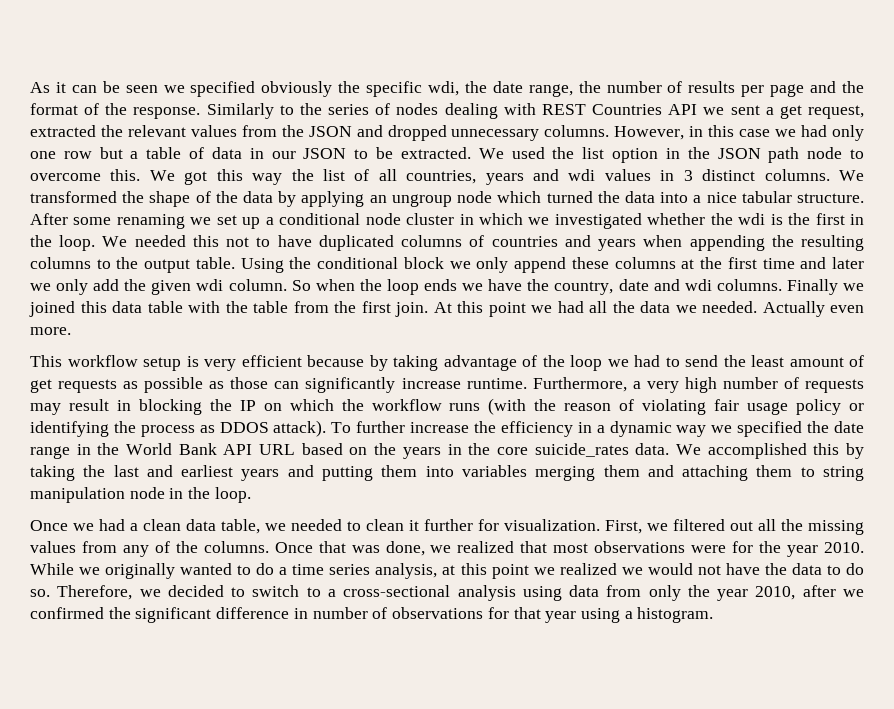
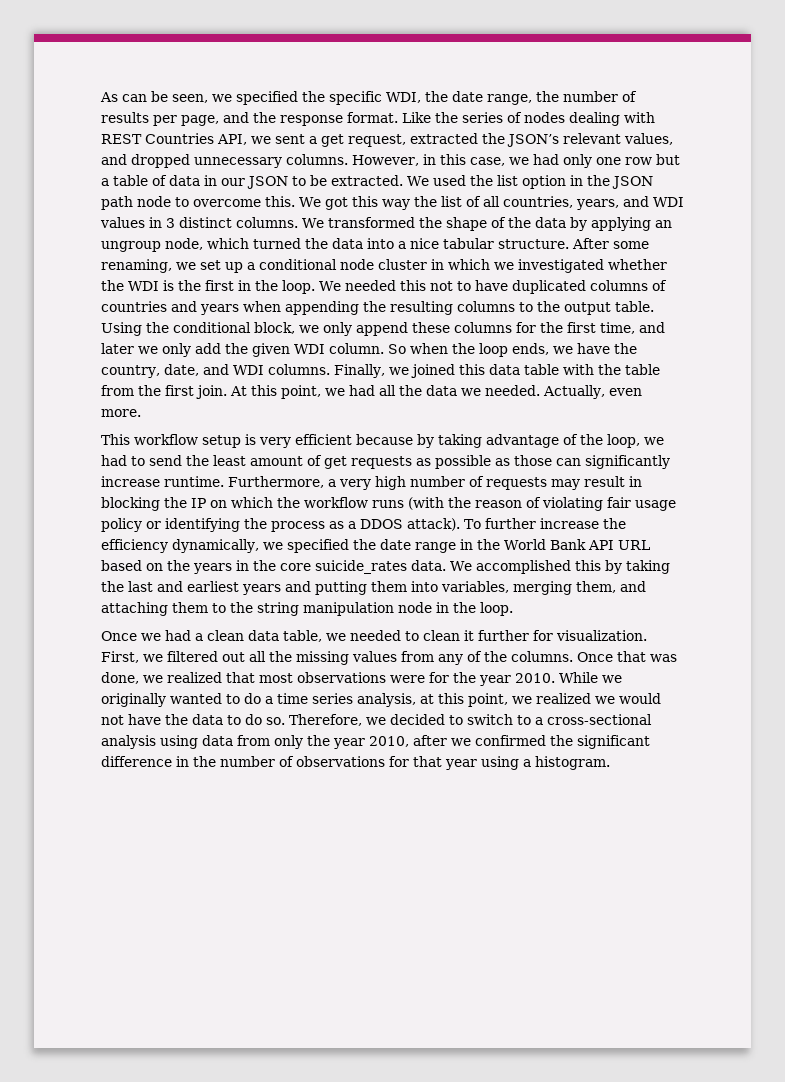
- As it can be seen we specified obviously the specific wdi, the date range, the number of results per page and the format of the response. Similarly to the series of nodes dealing with REST Countries API we sent a get request, extracted the relevant values from the JSON and dropped unnecessary columns.
+ As can be seen, we specified the specific WDI, the date range, the number of results per page, and the response format. Like the series of nodes dealing with REST Countries API, we sent a get request, extracted the JSON’s relevant values, and dropped unnecessary columns.
- However, in this case we had only one row but a table of data in our JSON to be extracted.
+ However, in this case, we had only one row but a table of data in our JSON to be extracted.
- We got this way the list of all countries, years and wdi values in 3 distinct columns.
+ We got this way the list of all countries, years, and WDI values in 3 distinct columns.
- We transformed the shape of the data by applying an ungroup node which turned the data into a nice tabular structure.
+ We transformed the shape of the data by applying an ungroup node, which turned the data into a nice tabular structure.
- After some renaming we set up a conditional node cluster in which we investigated whether the wdi is the first in the loop.
+ After some renaming, we set up a conditional node cluster in which we investigated whether the WDI is the first in the loop.
- Using the conditional block we only append these columns at the first time and later we only add the given wdi column.
+ Using the conditional block, we only append these columns for the first time, and later we only add the given WDI column.
- So when the loop ends we have the country, date and wdi columns. Finally we joined this data table with the table from the first join.
+ So when the loop ends, we have the country, date, and WDI columns. Finally, we joined this data table with the table from the first join.
- At this point we had all the data we needed.
+ At this point, we had all the data we needed.
- Actually even more.
+ Actually, even more.
- This workflow setup is very efficient because by taking advantage of the loop we had to send the least amount of get requests as possible as those can significantly increase runtime.
+ This workflow setup is very efficient because by taking advantage of the loop, we had to send the least amount of get requests as possible as those can significantly increase runtime.
- Furthermore, a very high number of requests may result in blocking the IP on which the workflow runs (with the reason of violating fair usage policy or identifying the process as DDOS attack).
+ Furthermore, a very high number of requests may result in blocking the IP on which the workflow runs (with the reason of violating fair usage policy or identifying the process as a DDOS attack).
- To further increase the efficiency in a dynamic way we specified the date range in the World Bank API URL based on the years in the core suicide_rates data.
+ To further increase the efficiency dynamically, we specified the date range in the World Bank API URL based on the years in the core suicide_rates data.
- We accomplished this by taking the last and earliest years and putting them into variables merging them and attaching them to string manipulation node in the loop.
+ We accomplished this by taking the last and earliest years and putting them into variables, merging them, and attaching them to the string manipulation node in the loop.
- While we originally wanted to do a time series analysis, at this point we realized we would not have the data to do so.
+ While we originally wanted to do a time series analysis, at this point, we realized we would not have the data to do so.
- Therefore, we decided to switch to a cross-sectional analysis using data from only the year 2010, after we confirmed the significant difference in number of observations for that year using a histogram.
+ Therefore, we decided to switch to a cross-sectional analysis using data from only the year 2010, after we confirmed the significant difference in the number of observations for that year using a histogram.

